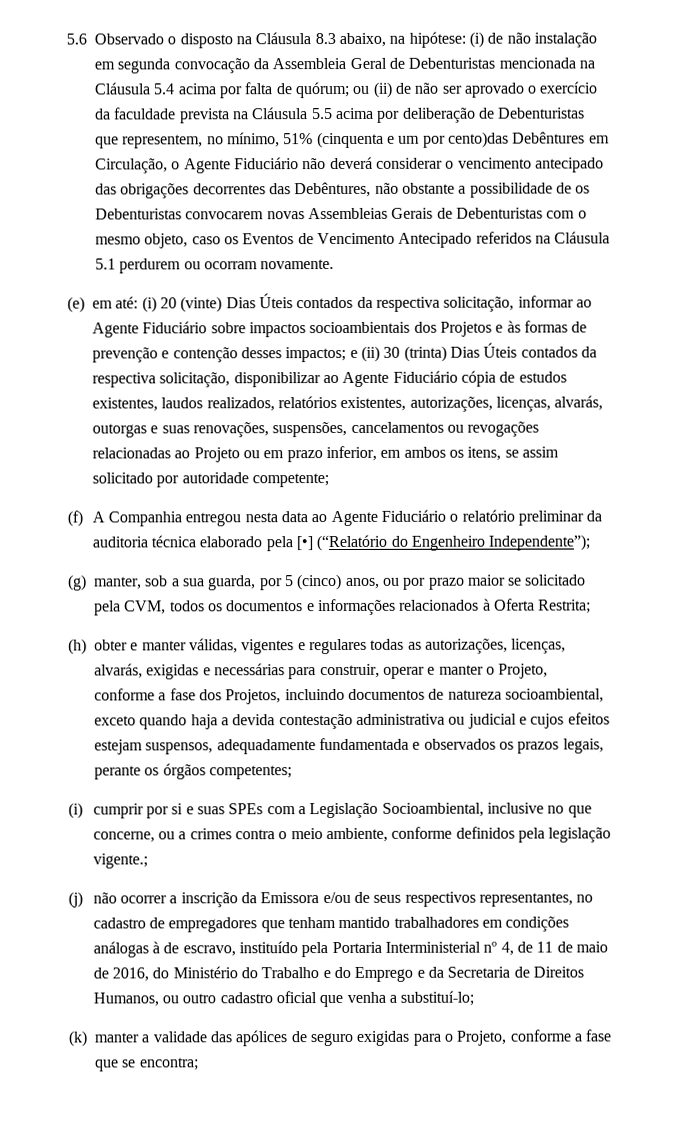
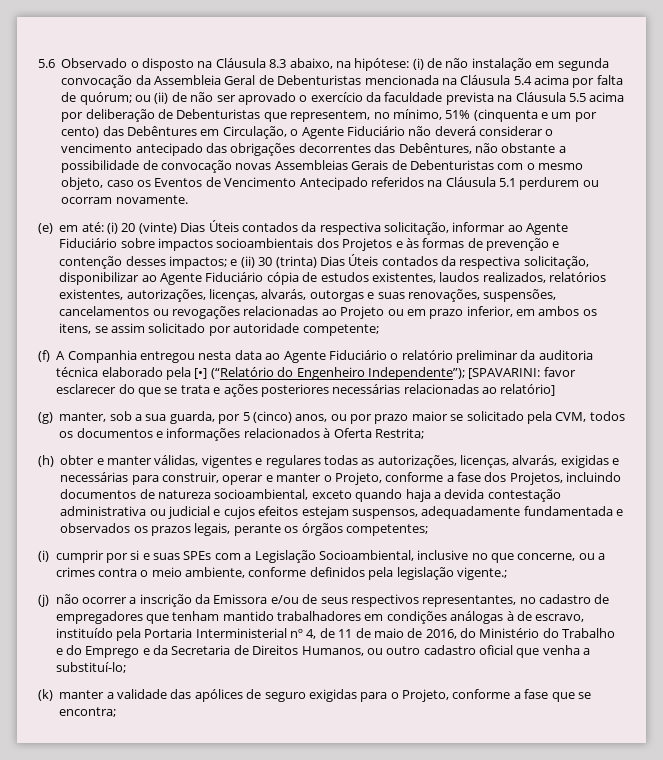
- ou (ii) de não ser aprovado o exercício da faculdade prevista na Cláusula 5.5 acima por deliberação de Debenturistas que representem, no mínimo, 51% (cinquenta e um por cento)das Debêntures em Circulação, o Agente Fiduciário não deverá considerar o vencimento antecipado das obrigações decorrentes das Debêntures, não obstante a possibilidade de os Debenturistas convocarem novas Assembleias Gerais de Debenturistas com o mesmo objeto, caso os Eventos de Vencimento Antecipado referidos na Cláusula 5.1 perdurem ou ocorram novamente.
+ ou (ii) de não ser aprovado o exercício da faculdade prevista na Cláusula 5.5 acima por deliberação de Debenturistas que representem, no mínimo, 51% (cinquenta e um por cento) das Debêntures em Circulação, o Agente Fiduciário não deverá considerar o vencimento antecipado das obrigações decorrentes das Debêntures, não obstante a possibilidade de convocação novas Assembleias Gerais de Debenturistas com o mesmo objeto, caso os Eventos de Vencimento Antecipado referidos na Cláusula 5.1 perdurem ou ocorram novamente.
- (f) A Companhia entregou nesta data ao Agente Fiduciário o relatório preliminar da auditoria técnica elaborado pela [•] (“Relatório do Engenheiro Independente”);
+ (f) A Companhia entregou nesta data ao Agente Fiduciário o relatório preliminar da auditoria técnica elaborado pela [•] (“Relatório do Engenheiro Independente”); [SPAVARINI: favor esclarecer do que se trata e ações posteriores necessárias relacionadas ao relatório]

